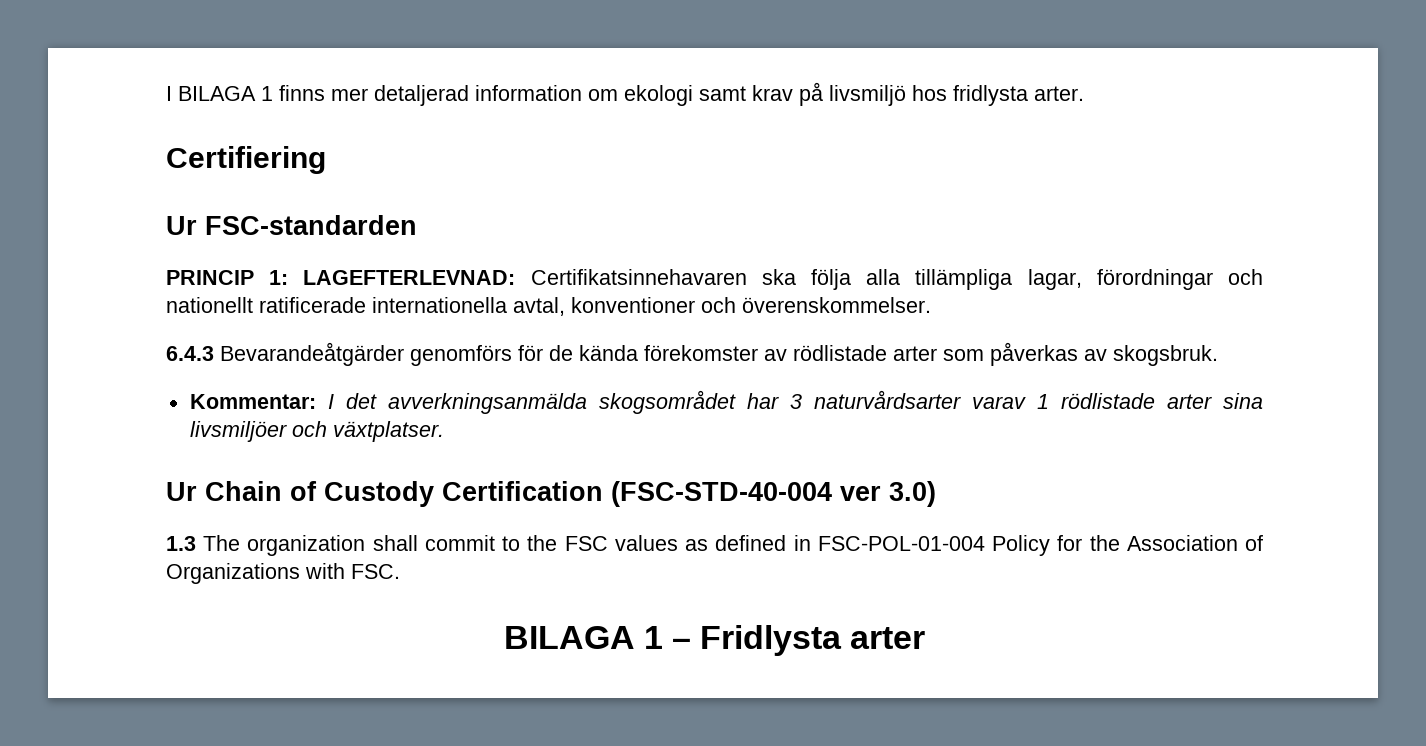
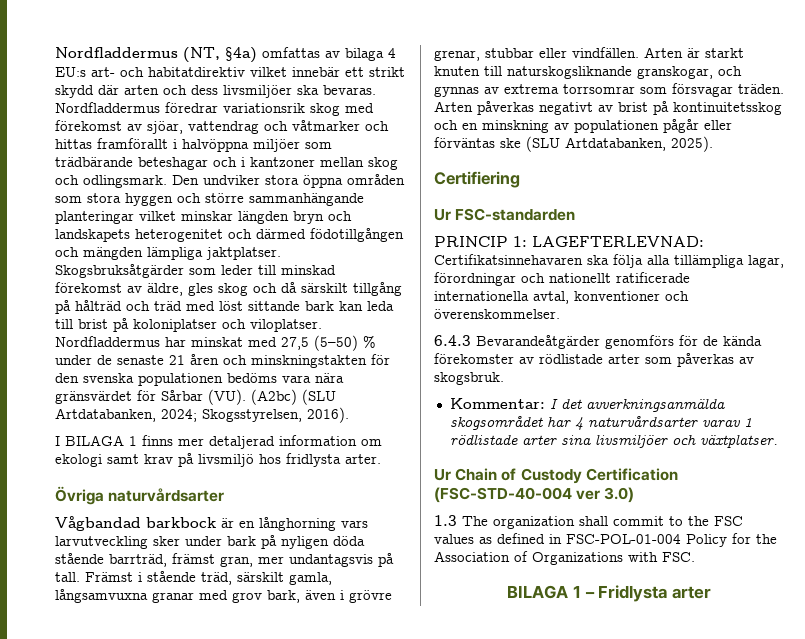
+ Nordfladdermus (NT, §4a) omfattas av bilaga 4 EU:s art- och habitatdirektiv vilket innebär ett strikt skydd där arten och dess livsmiljöer ska bevaras. Nordfladdermus föredrar variationsrik skog med förekomst av sjöar, vattendrag och våtmarker och hittas framförallt i halvöppna miljöer som trädbärande beteshagar och i kantzoner mellan skog och odlingsmark. Den undviker stora öppna områden som stora hyggen och större sammanhängande planteringar vilket minskar längden bryn och landskapets heterogenitet och därmed födotillgången och mängden lämpliga jaktplatser. Skogsbruksåtgärder som leder till minskad förekomst av äldre, gles skog och då särskilt tillgång på hålträd och träd med löst sittande bark kan leda till brist på koloniplatser och viloplatser. Nordfladdermus har minskat med 27,5 (5–50) % under de senaste 21 åren och minskningstakten för den svenska populationen bedöms vara nära gränsvärdet för Sårbar (VU). (A2bc) (SLU Artdatabanken, 2024; Skogsstyrelsen, 2016).
+ Övriga naturvårdsarter
+ Vågbandad barkbock är en långhorning vars larvutveckling sker under bark på nyligen döda stående barrträd, främst gran, mer undantagsvis på tall. Främst i stående träd, särskilt gamla, långsamvuxna granar med grov bark, även i grövre grenar, stubbar eller vindfällen. Arten är starkt knuten till naturskogsliknande granskogar, och gynnas av extrema torrsomrar som försvagar träden. Arten påverkas negativt av brist på kontinuitetsskog och en minskning av populationen pågår eller förväntas ske (SLU Artdatabanken, 2025).
- Kommentar: I det avverkningsanmälda skogsområdet har 3 naturvårdsarter varav 1 rödlistade arter sina livsmiljöer och växtplatser.
+ Kommentar: I det avverkningsanmälda skogsområdet har 4 naturvårdsarter varav 1 rödlistade arter sina livsmiljöer och växtplatser.

